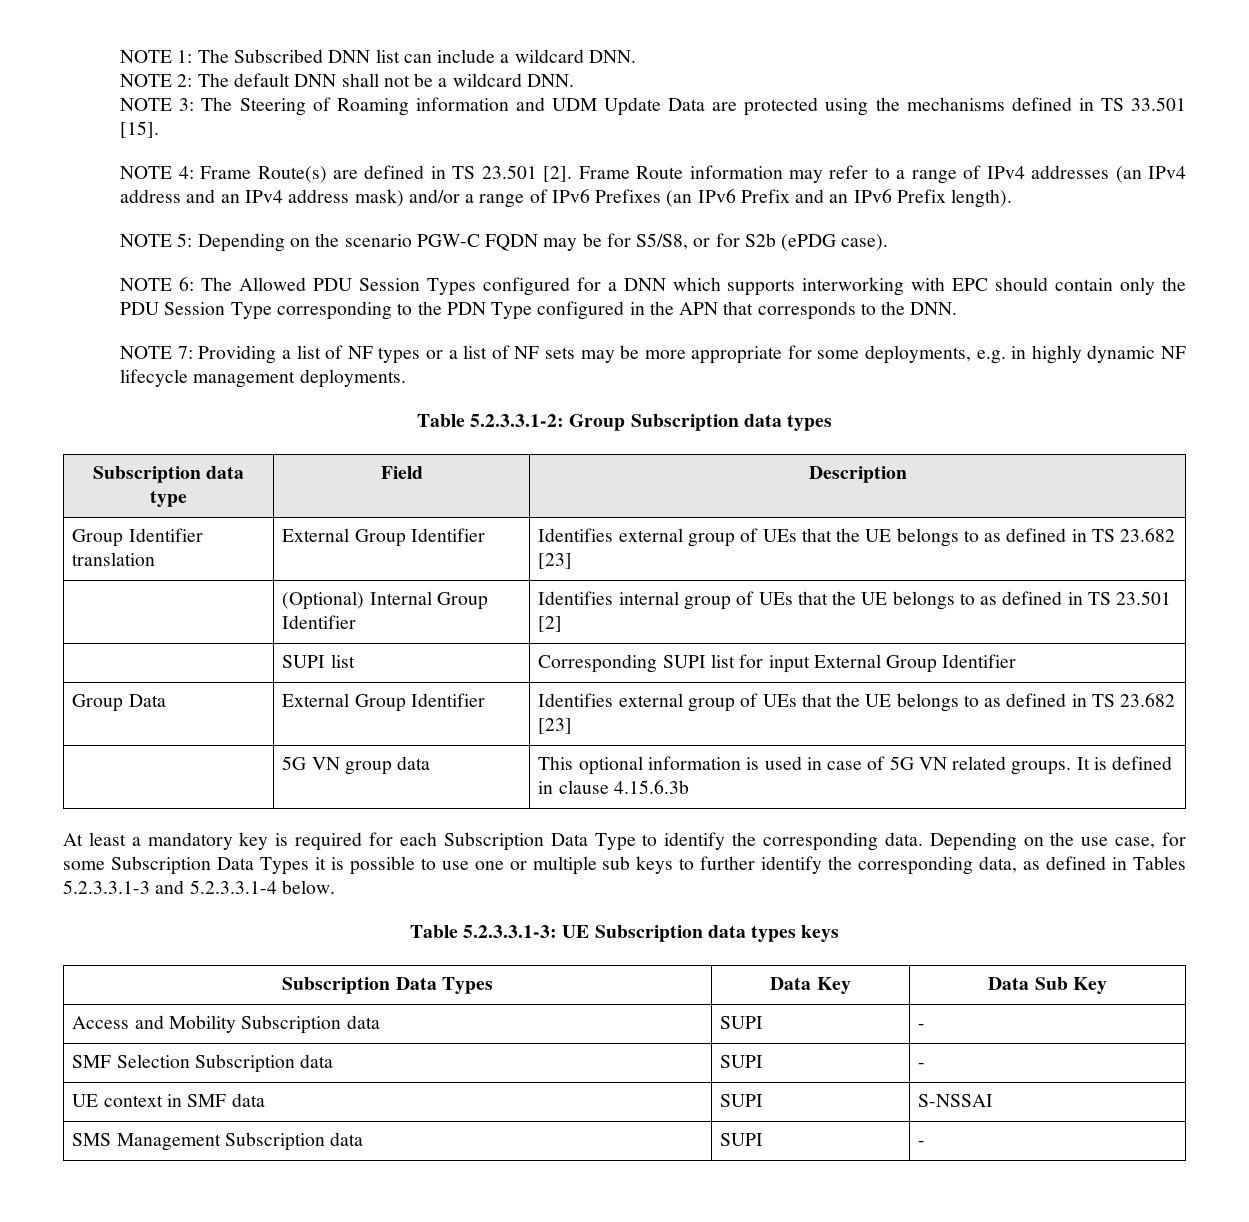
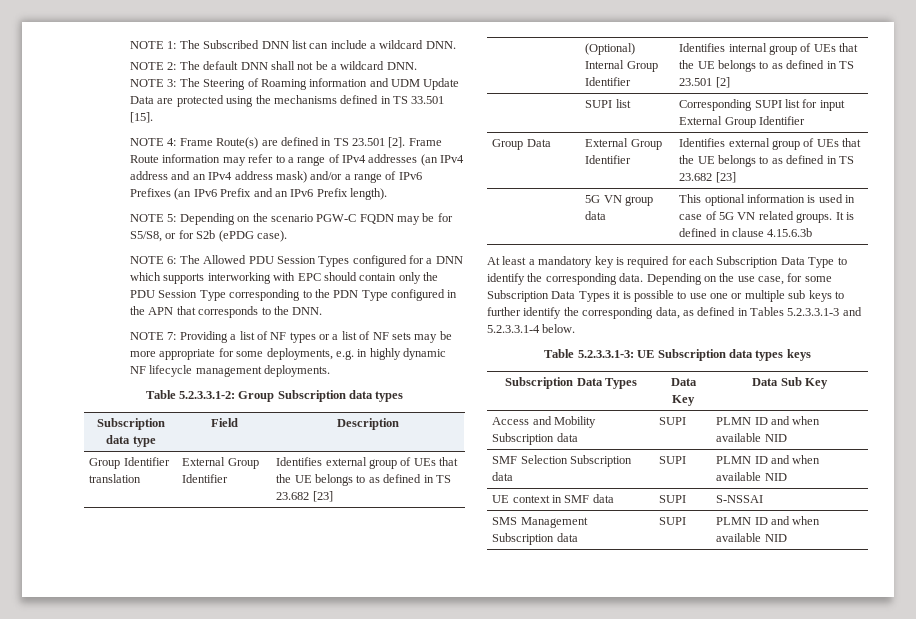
- Access and Mobility Subscription data | SUPI | -
+ Access and Mobility Subscription data | SUPI | PLMN ID and when available NID
- SMF Selection Subscription data | SUPI | -
+ SMF Selection Subscription data | SUPI | PLMN ID and when available NID
- SMS Management Subscription data | SUPI | -
+ SMS Management Subscription data | SUPI | PLMN ID and when available NID

